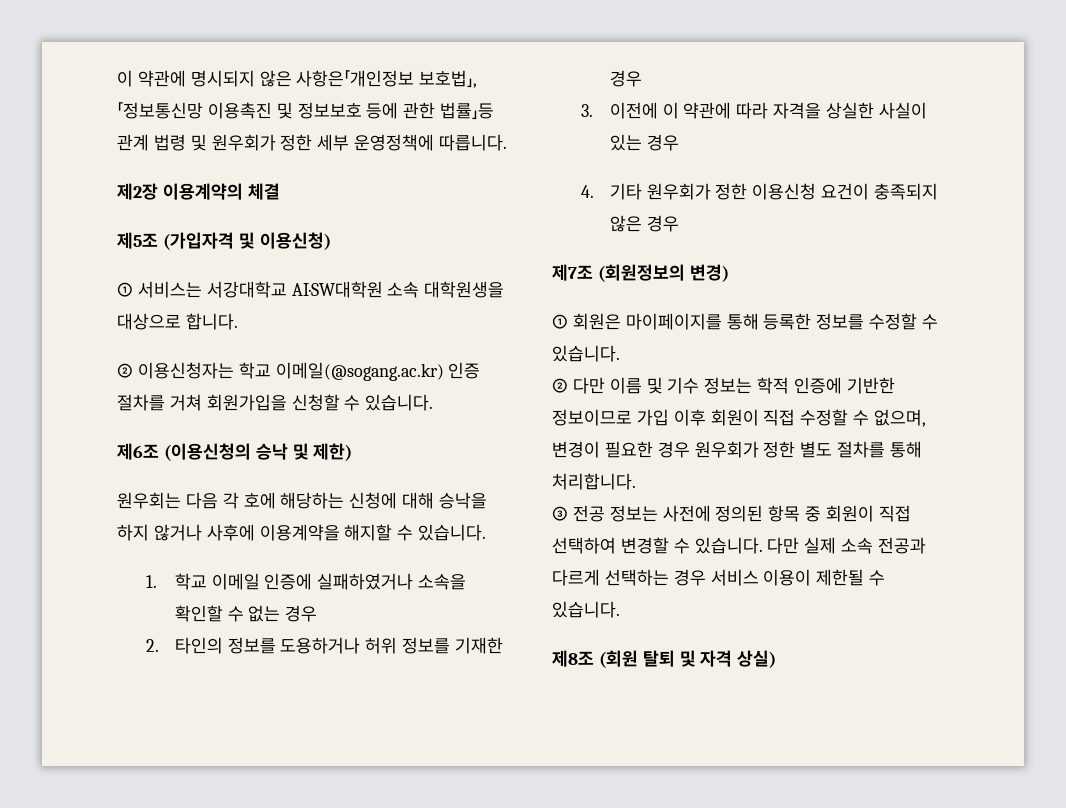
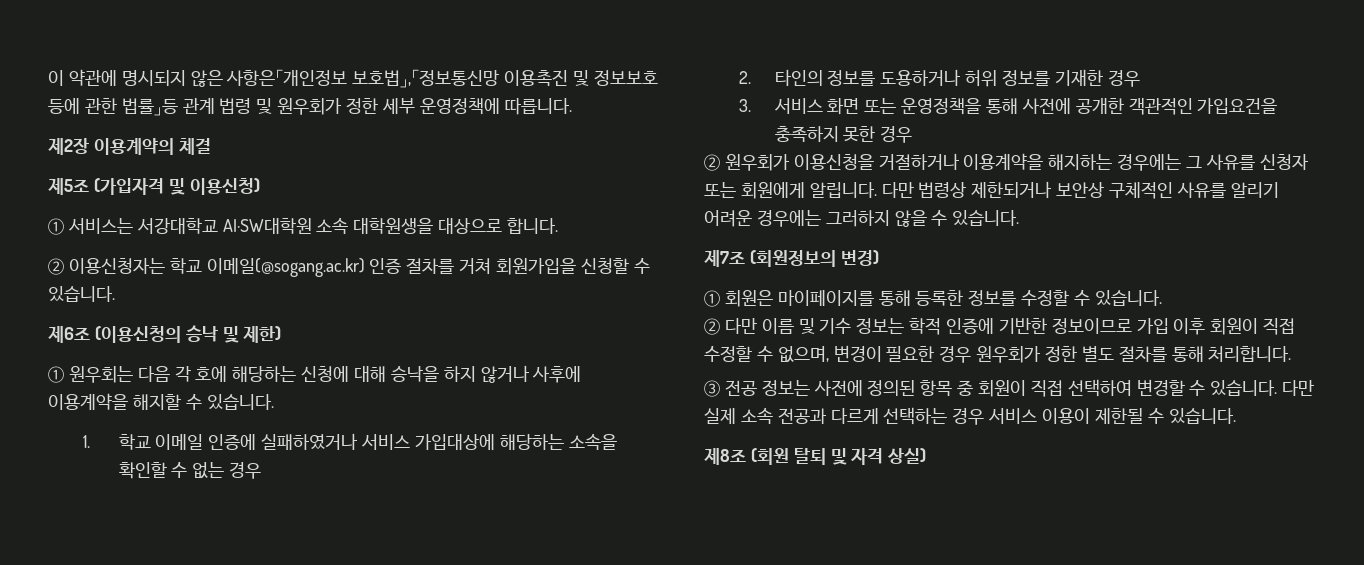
- 원우회는 다음 각 호에 해당하는 신청에 대해 승낙을 하지 않거나 사후에 이용계약을 해지할 수 있습니다.
+ ① 원우회는 다음 각 호에 해당하는 신청에 대해 승낙을 하지 않거나 사후에 이용계약을 해지할 수 있습니다.
- 1. 학교 이메일 인증에 실패하였거나 소속을 확인할 수 없는 경우
+ 1. 학교 이메일 인증에 실패하였거나 서비스 가입대상에 해당하는 소속을 확인할 수 없는 경우
- 3. 이전에 이 약관에 따라 자격을 상실한 사실이 있는 경우
- 4. 기타 원우회가 정한 이용신청 요건이 충족되지 않은 경우
+ 3. 서비스 화면 또는 운영정책을 통해 사전에 공개한 객관적인 가입요건을 충족하지 못한 경우
+ ② 원우회가 이용신청을 거절하거나 이용계약을 해지하는 경우에는 그 사유를 신청자 또는 회원에게 알립니다. 다만 법령상 제한되거나 보안상 구체적인 사유를 알리기 어려운 경우에는 그러하지 않을 수 있습니다.

